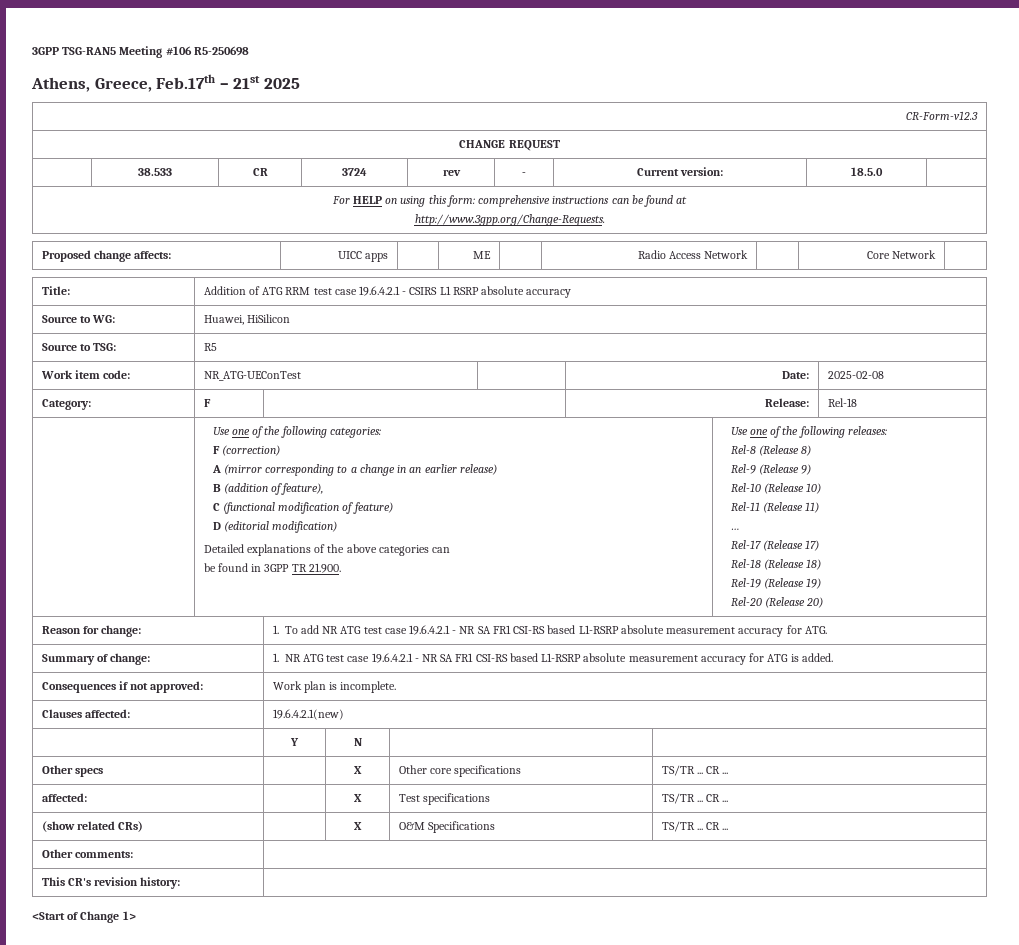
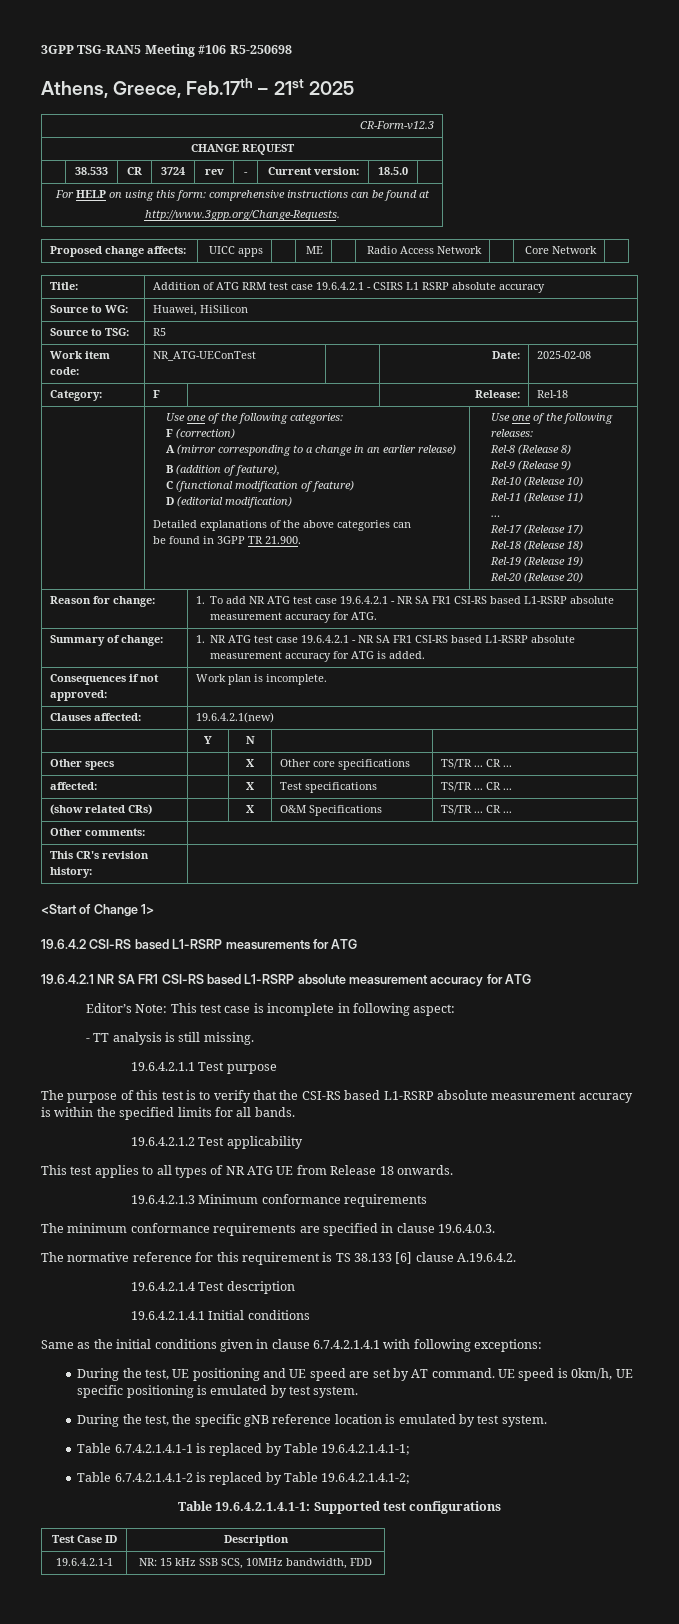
+ 19.6.4.2 CSI-RS based L1-RSRP measurements for ATG
+ 19.6.4.2.1 NR SA FR1 CSI-RS based L1-RSRP absolute measurement accuracy for ATG
+ Editor’s Note: This test case is incomplete in following aspect:
+ - TT analysis is still missing.
+ 19.6.4.2.1.1 Test purpose
+ The purpose of this test is to verify that the CSI-RS based L1-RSRP absolute measurement accuracy is within the specified limits for all bands.
+ 19.6.4.2.1.2 Test applicability
+ This test applies to all types of NR ATG UE from Release 18 onwards.
+ 19.6.4.2.1.3 Minimum conformance requirements
+ The minimum conformance requirements are specified in clause 19.6.4.0.3.
+ The normative reference for this requirement is TS 38.133 [6] clause A.19.6.4.2.
+ 19.6.4.2.1.4 Test description
+ 19.6.4.2.1.4.1 Initial conditions
+ Same as the initial conditions given in clause 6.7.4.2.1.4.1 with following exceptions:
+ During the test, UE positioning and UE speed are set by AT command. UE speed is 0km/h, UE specific positioning is emulated by test system.
+ During the test, the specific gNB reference location is emulated by test system.
+ Table 6.7.4.2.1.4.1-1 is replaced by Table 19.6.4.2.1.4.1-1;
+ Table 6.7.4.2.1.4.1-2 is replaced by Table 19.6.4.2.1.4.1-2;
+ Table 19.6.4.2.1.4.1-1: Supported test configurations
+ Test Case ID | Description
+ 19.6.4.2.1-1 | NR: 15 kHz SSB SCS, 10MHz bandwidth, FDD

